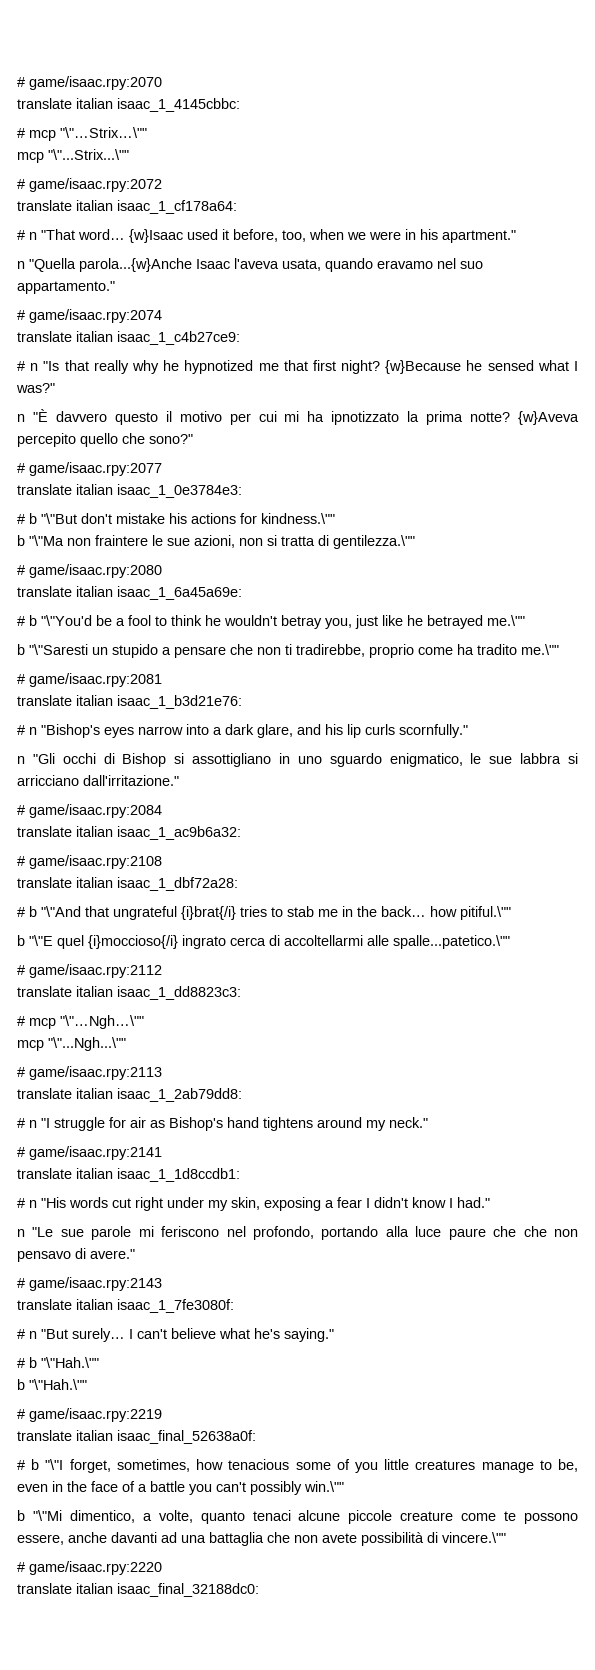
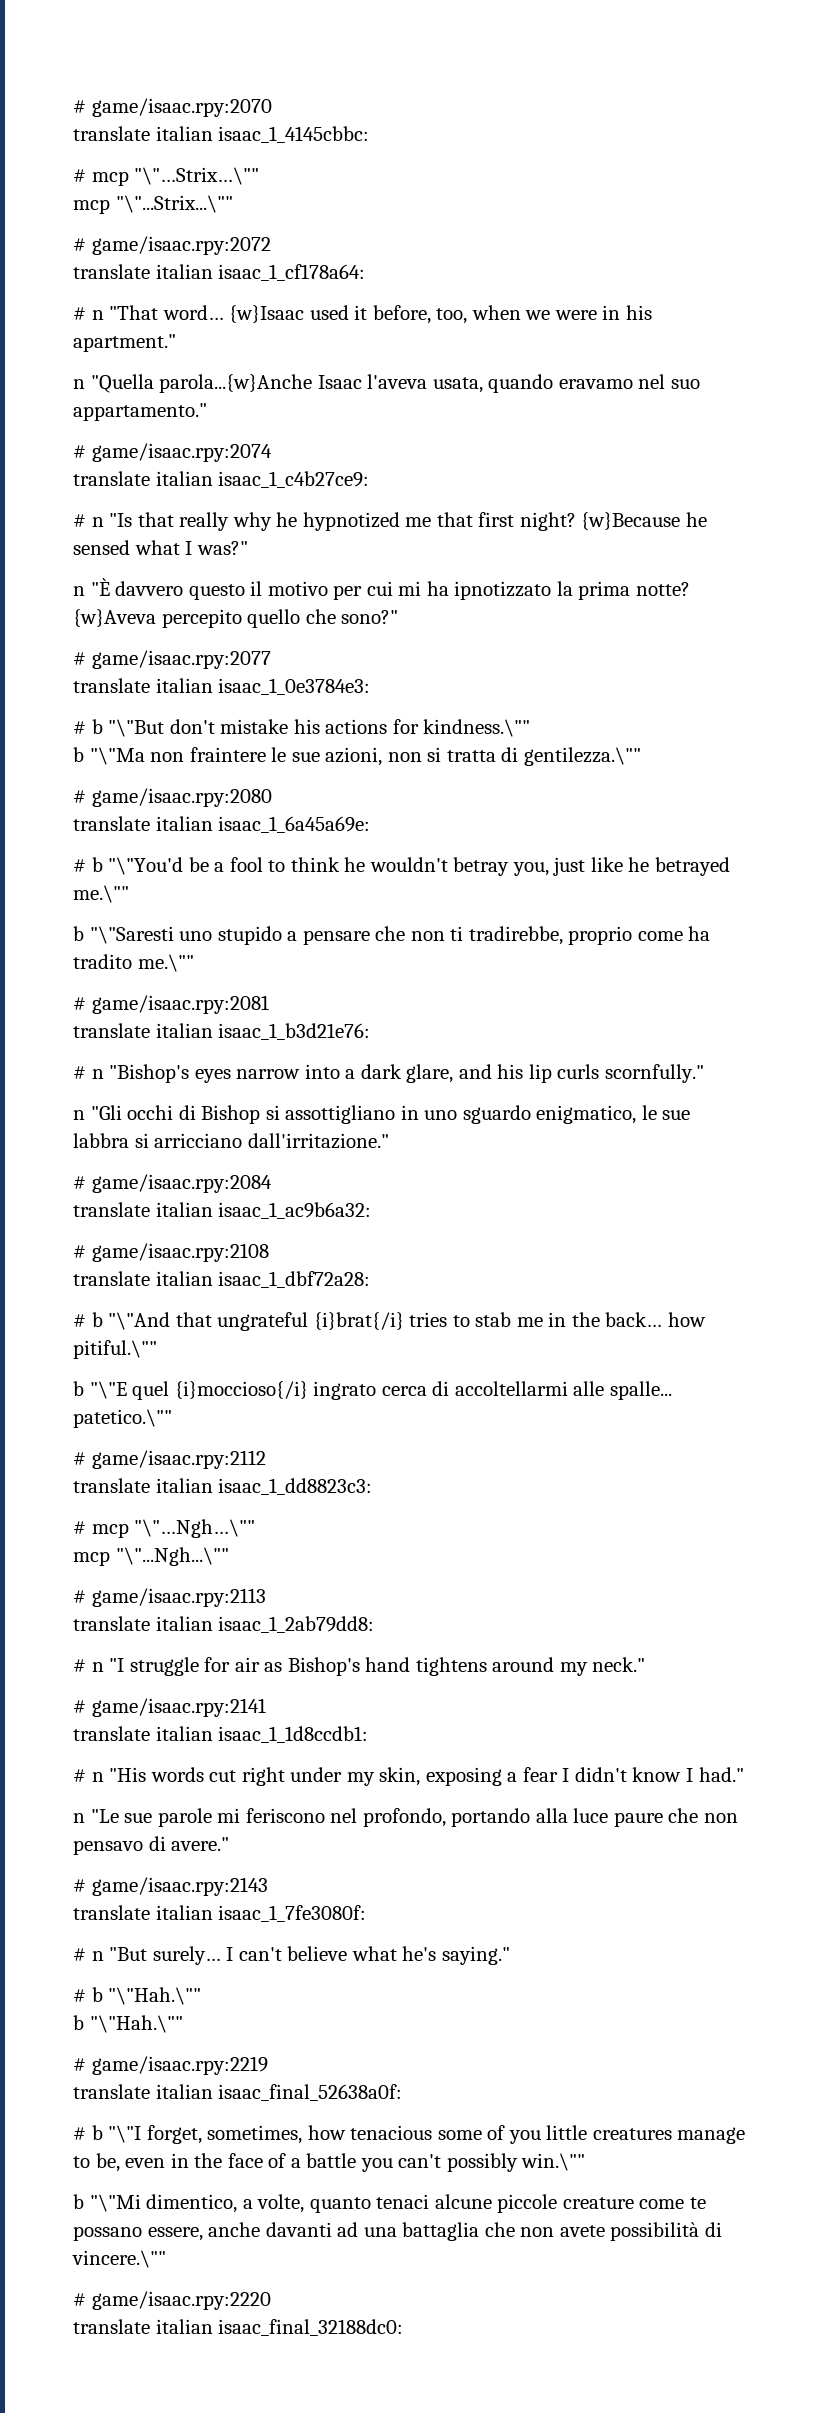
- b "\"Saresti un stupido a pensare che non ti tradirebbe, proprio come ha tradito me.\""
+ b "\"Saresti uno stupido a pensare che non ti tradirebbe, proprio come ha tradito me.\""
- b "\"E quel {i}moccioso{/i} ingrato cerca di accoltellarmi alle spalle...patetico.\""
+ b "\"E quel {i}moccioso{/i} ingrato cerca di accoltellarmi alle spalle... patetico.\""
- n "Le sue parole mi feriscono nel profondo, portando alla luce paure che che non pensavo di avere."
+ n "Le sue parole mi feriscono nel profondo, portando alla luce paure che non pensavo di avere."
- b "\"Mi dimentico, a volte, quanto tenaci alcune piccole creature come te possono essere, anche davanti ad una battaglia che non avete possibilità di vincere.\""
+ b "\"Mi dimentico, a volte, quanto tenaci alcune piccole creature come te possano essere, anche davanti ad una battaglia che non avete possibilità di vincere.\""

